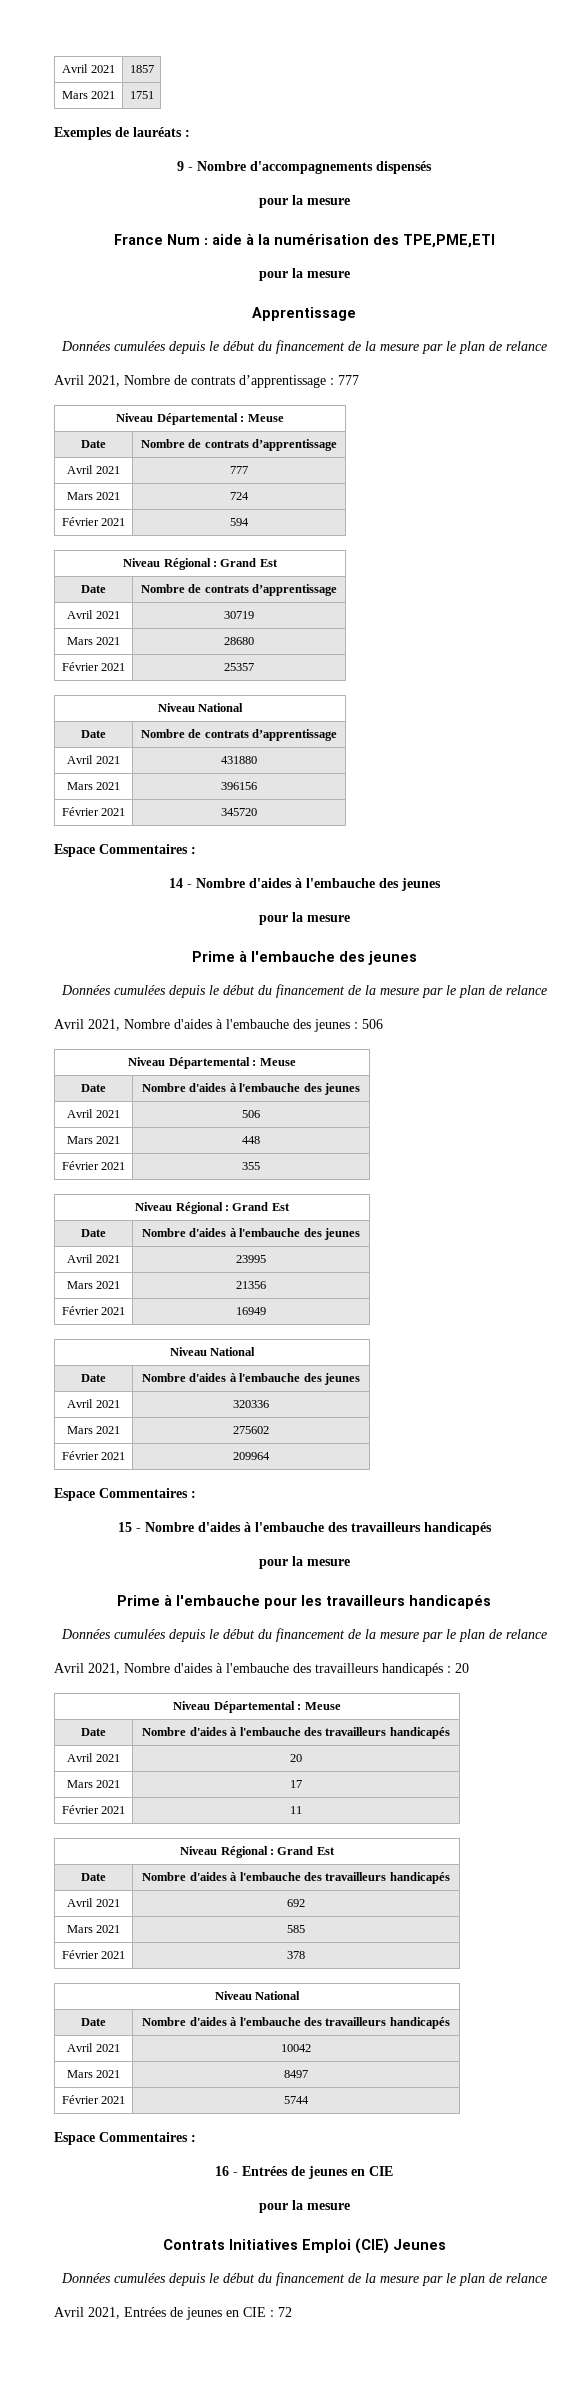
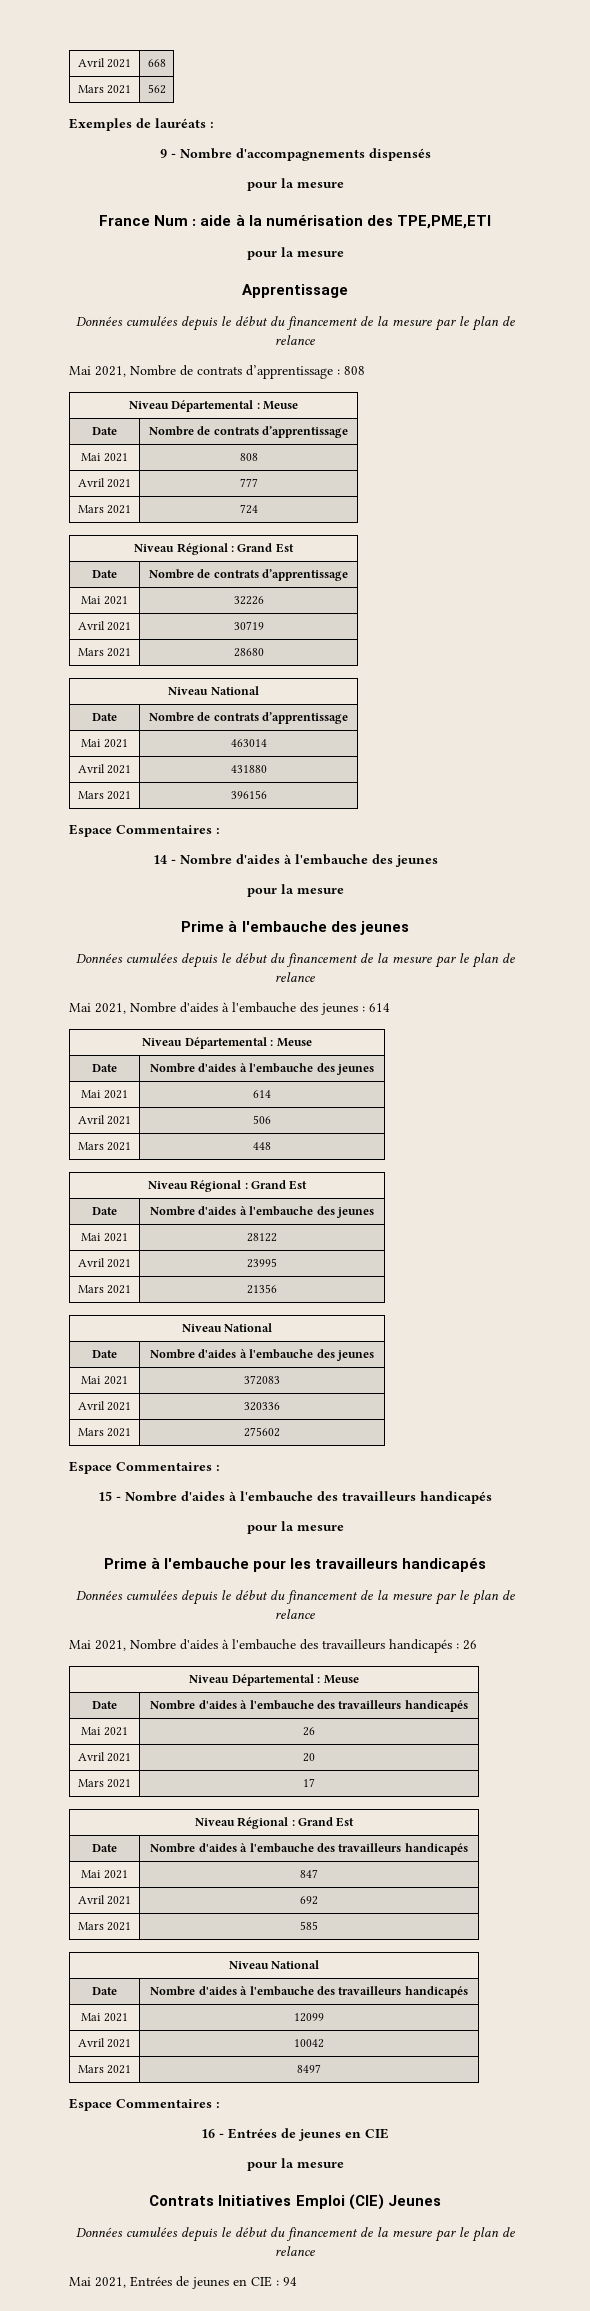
- Avril 2021 | 1857
- Mars 2021 | 1751
+ Avril 2021 | 668
+ Mars 2021 | 562
- Avril 2021, Nombre de contrats d’apprentissage : 777
+ Mai 2021, Nombre de contrats d’apprentissage : 808
+ Mai 2021 | 808
- Février 2021 | 594
+ Mai 2021 | 32226
- Février 2021 | 25357
+ Mai 2021 | 463014
- Février 2021 | 345720
- Avril 2021, Nombre d'aides à l'embauche des jeunes : 506
+ Mai 2021, Nombre d'aides à l'embauche des jeunes : 614
+ Mai 2021 | 614
- Février 2021 | 355
+ Mai 2021 | 28122
- Février 2021 | 16949
+ Mai 2021 | 372083
- Février 2021 | 209964
- Avril 2021, Nombre d'aides à l'embauche des travailleurs handicapés : 20
+ Mai 2021, Nombre d'aides à l'embauche des travailleurs handicapés : 26
+ Mai 2021 | 26
- Février 2021 | 11
+ Mai 2021 | 847
- Février 2021 | 378
+ Mai 2021 | 12099
- Février 2021 | 5744
- Avril 2021, Entrées de jeunes en CIE : 72
+ Mai 2021, Entrées de jeunes en CIE : 94

